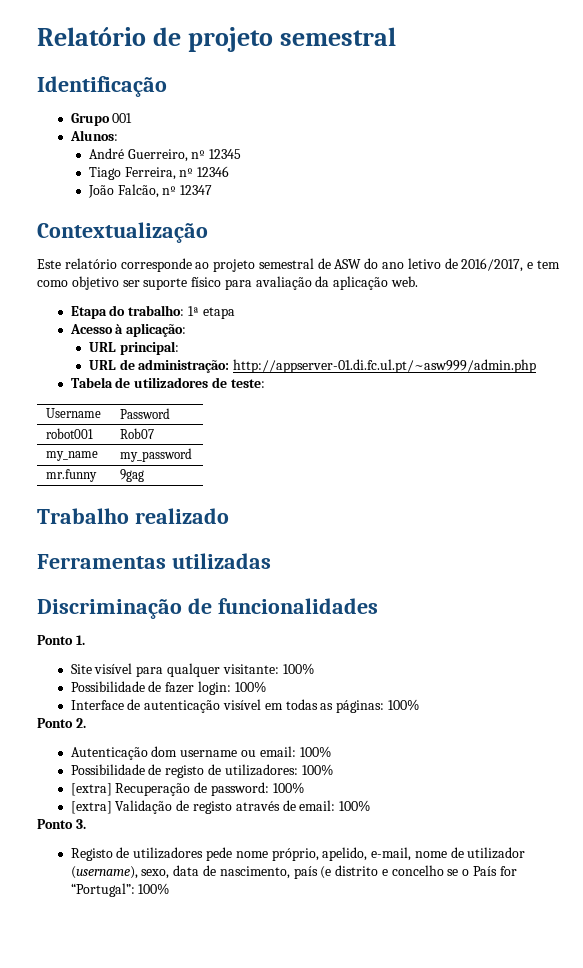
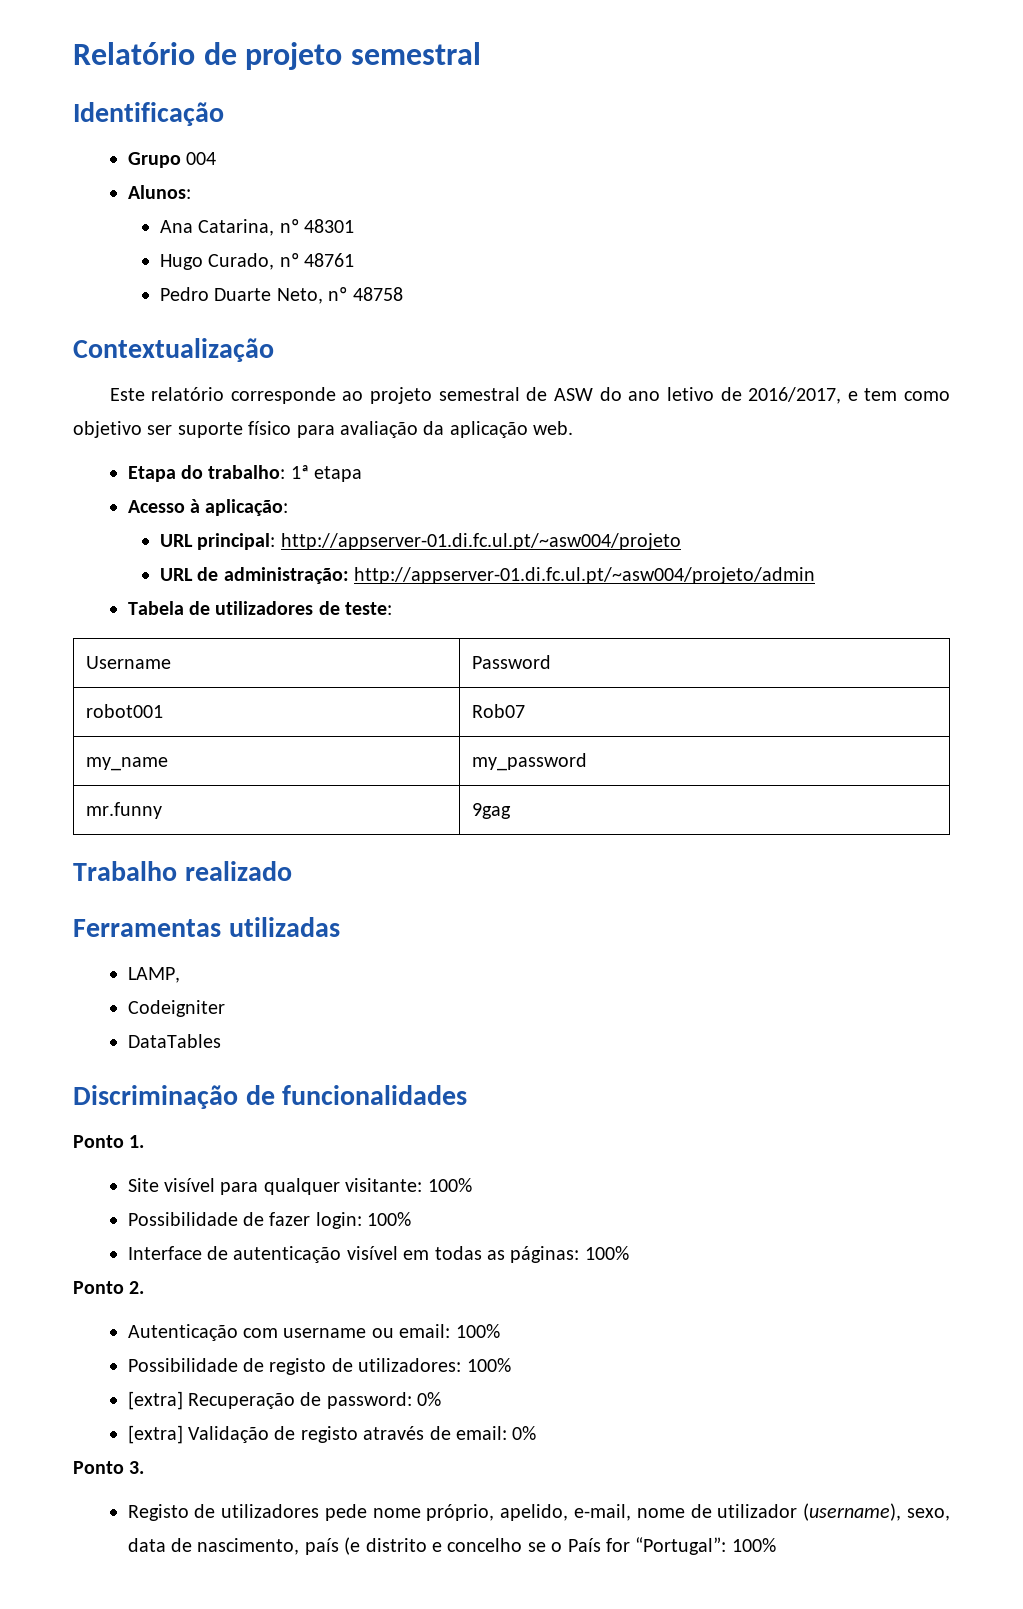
- Grupo 001
+ Grupo 004
- André Guerreiro, nº 12345
- Tiago Ferreira, nº 12346
- João Falcão, nº 12347
+ Ana Catarina, nº 48301
+ Hugo Curado, nº 48761
+ Pedro Duarte Neto, nº 48758
- URL principal:
+ URL principal: http://appserver-01.di.fc.ul.pt/~asw004/projeto
- URL de administração: http://appserver-01.di.fc.ul.pt/~asw999/admin.php
+ URL de administração: http://appserver-01.di.fc.ul.pt/~asw004/projeto/admin
+ LAMP,
+ Codeigniter
+ DataTables
- Autenticação dom username ou email: 100%
+ Autenticação com username ou email: 100%
- [extra] Recuperação de password: 100%
+ [extra] Recuperação de password: 0%
- [extra] Validação de registo através de email: 100%
+ [extra] Validação de registo através de email: 0%

